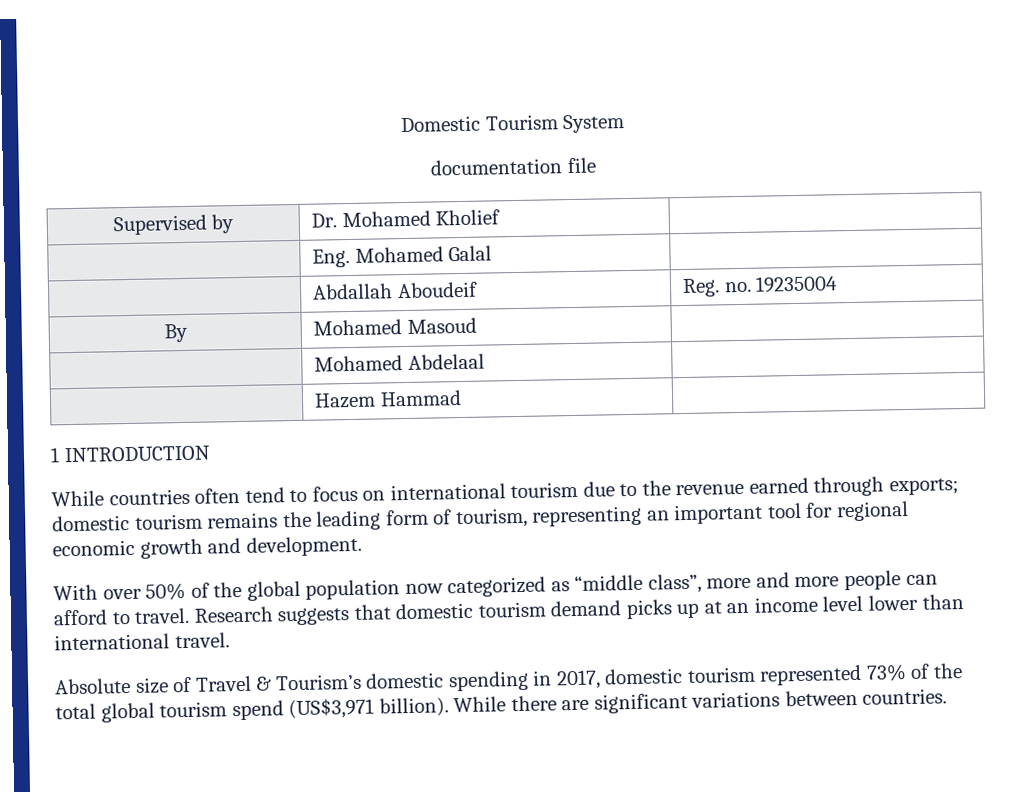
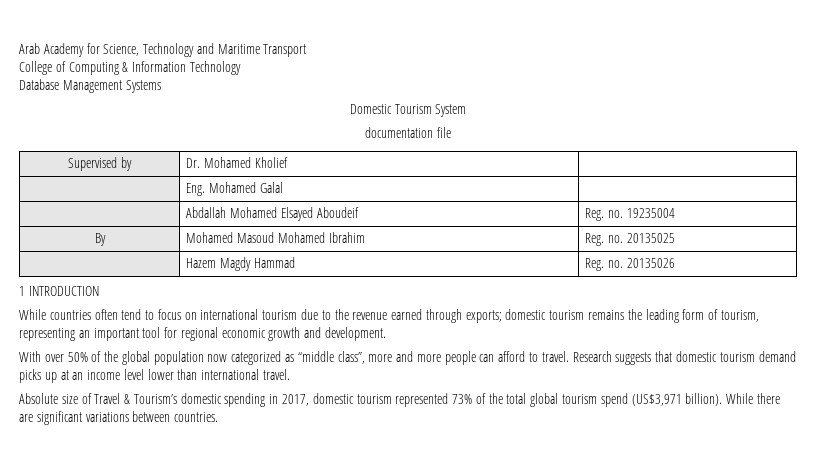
+ Arab Academy for Science, Technology and Maritime Transport
+ College of Computing & Information Technology
+ Database Management Systems
- | Abdallah Aboudeif | Reg. no. 19235004
+ | Abdallah Mohamed Elsayed Aboudeif | Reg. no. 19235004
- By | Mohamed Masoud |
- | Mohamed Abdelaal |
+ By | Mohamed Masoud Mohamed Ibrahim | Reg. no. 20135025
- | Hazem Hammad |
+ | Hazem Magdy Hammad | Reg. no. 20135026

